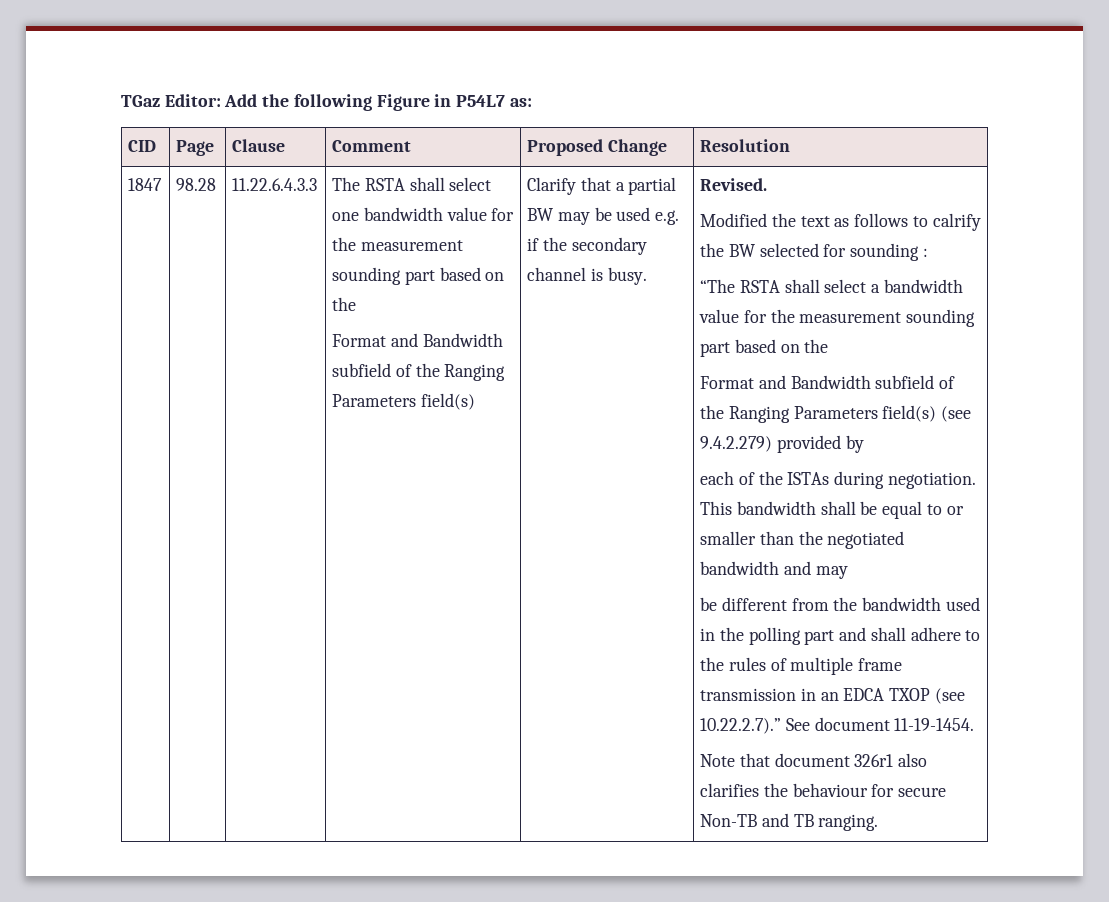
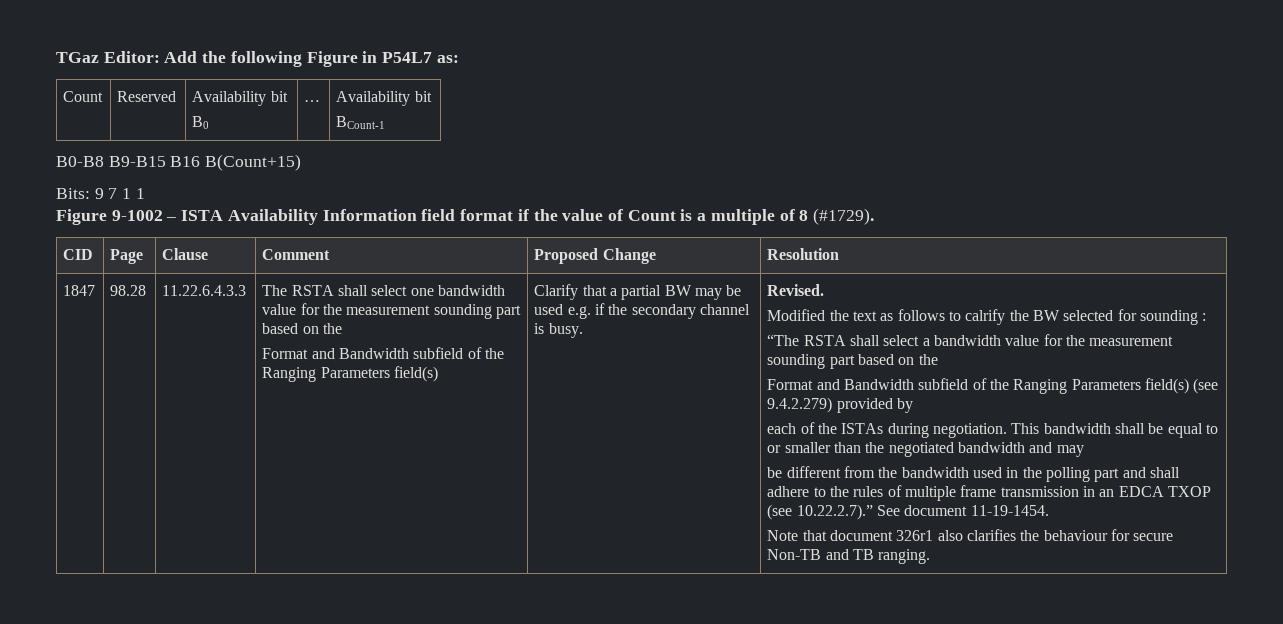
+ Count | Reserved | Availability bit
+ B0 | … | Availability bit
+ BCount-1
+ B0-B8 B9-B15 B16 B(Count+15)
+ Bits: 9 7 1 1
+ Figure 9-1002 – ISTA Availability Information field format if the value of Count is a multiple of 8 (#1729).

